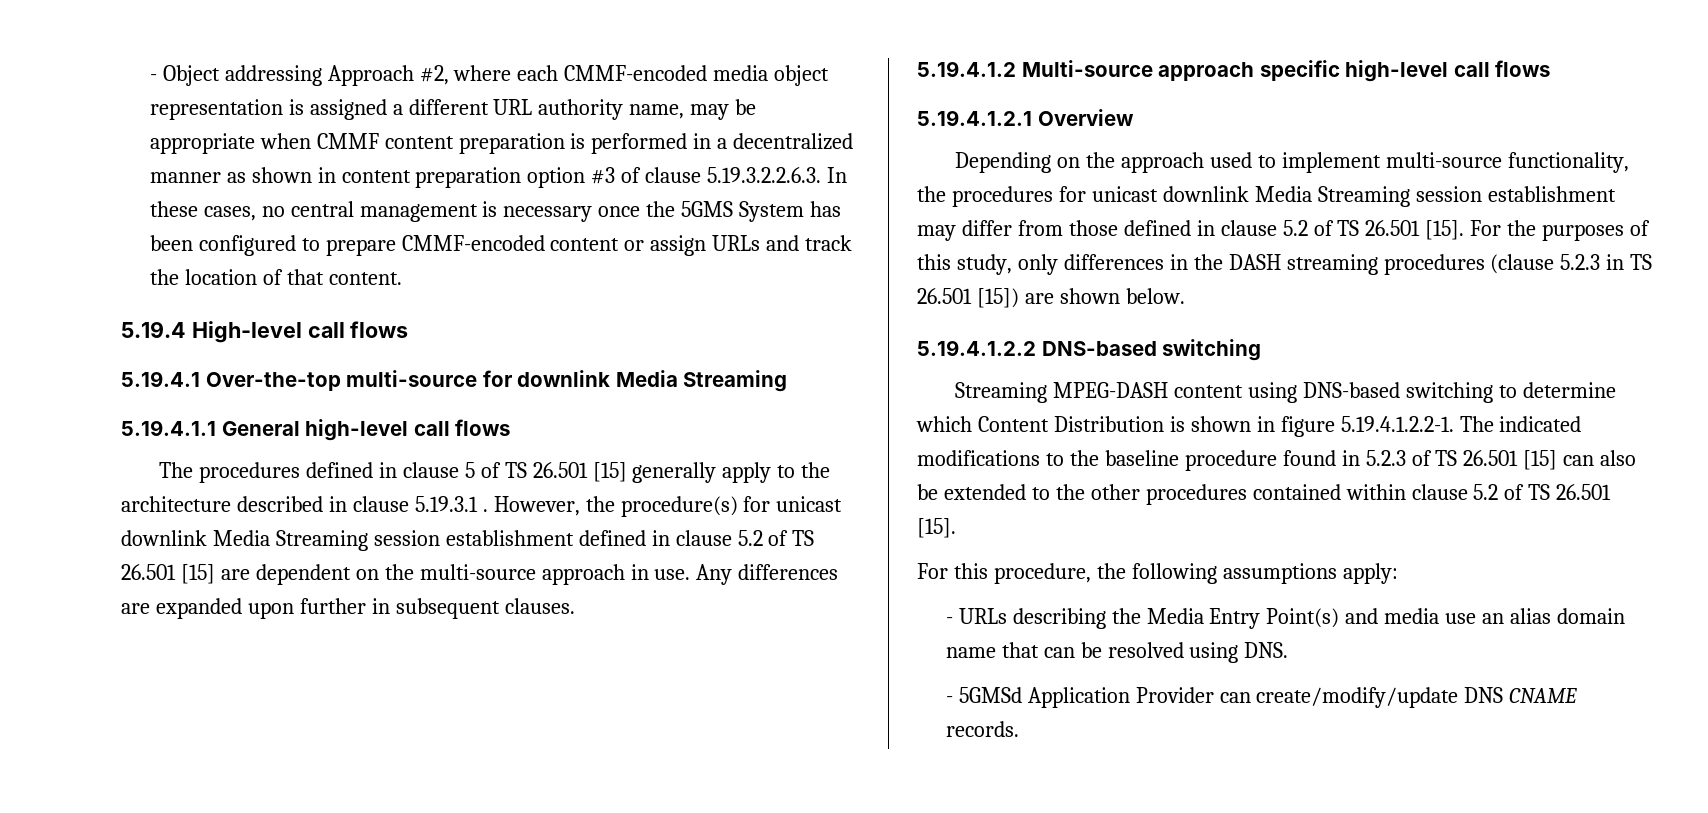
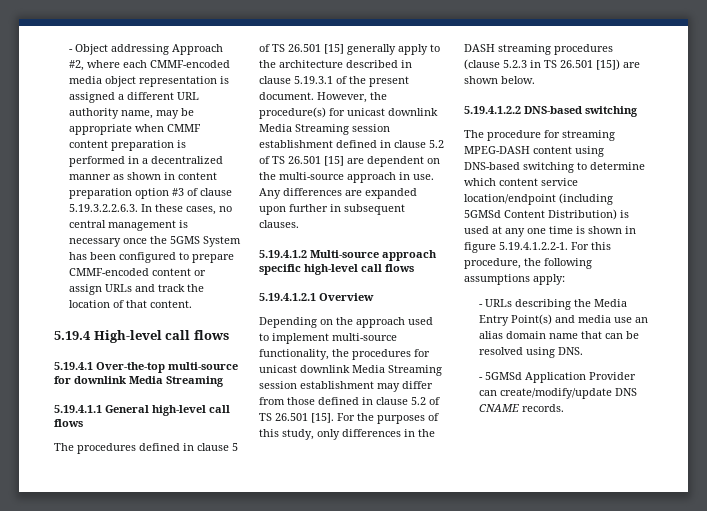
- The procedures defined in clause 5 of TS 26.501 [15] generally apply to the architecture described in clause 5.19.3.1 .
+ The procedures defined in clause 5 of TS 26.501 [15] generally apply to the architecture described in clause 5.19.3.1 of the present document.
- Streaming MPEG-DASH content using DNS-based switching to determine which Content Distribution is shown in figure 5.19.4.1.2.2-1. The indicated modifications to the baseline procedure found in 5.2.3 of TS 26.501 [15] can also be extended to the other procedures contained within clause 5.2 of TS 26.501 [15].
- For this procedure, the following assumptions apply:
+ The procedure for streaming MPEG-DASH content using DNS-based switching to determine which content service location/endpoint (including 5GMSd Content Distribution) is used at any one time is shown in figure 5.19.4.1.2.2-1. For this procedure, the following assumptions apply:

